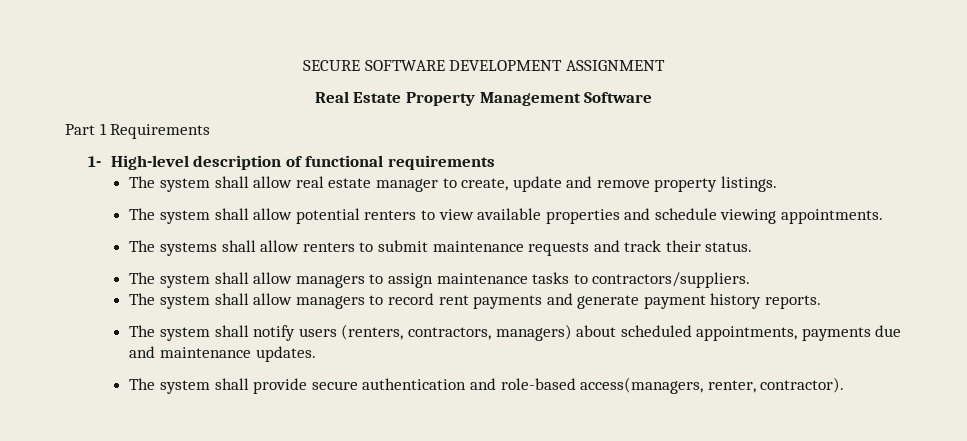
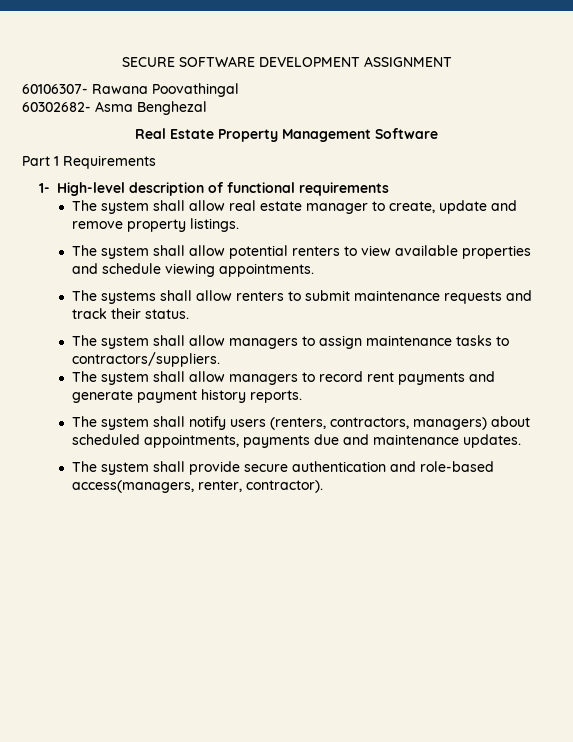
+ 60106307- Rawana Poovathingal
+ 60302682- Asma Benghezal

